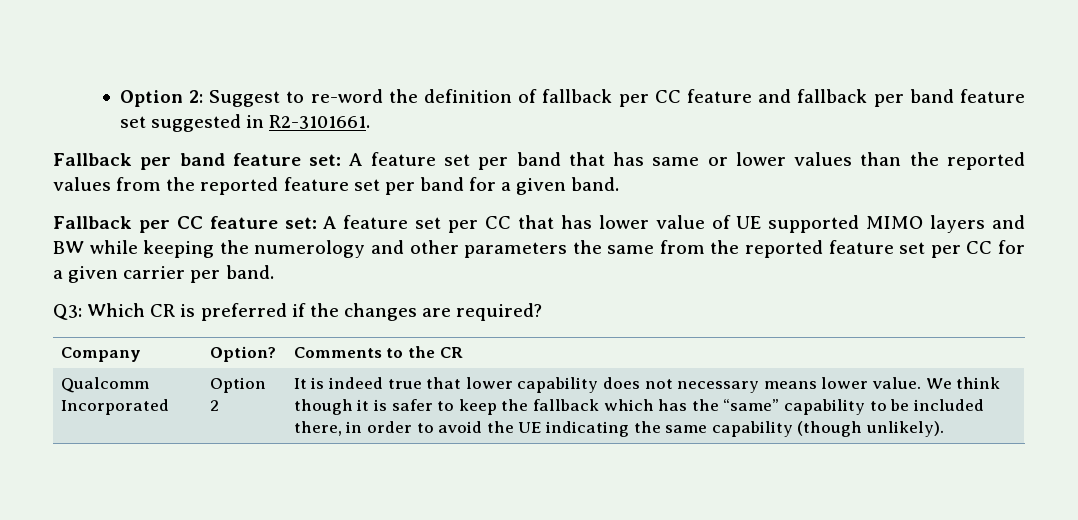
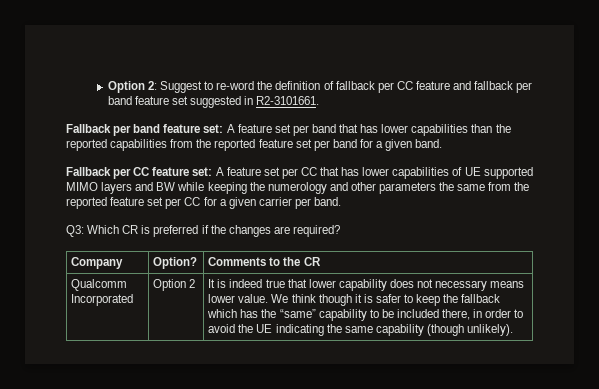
- Fallback per band feature set: A feature set per band that has same or lower values than the reported values from the reported feature set per band for a given band.
+ Fallback per band feature set: A feature set per band that has lower capabilities than the reported capabilities from the reported feature set per band for a given band.
- Fallback per CC feature set: A feature set per CC that has lower value of UE supported MIMO layers and BW while keeping the numerology and other parameters the same from the reported feature set per CC for a given carrier per band.
+ Fallback per CC feature set: A feature set per CC that has lower capabilities of UE supported MIMO layers and BW while keeping the numerology and other parameters the same from the reported feature set per CC for a given carrier per band.

